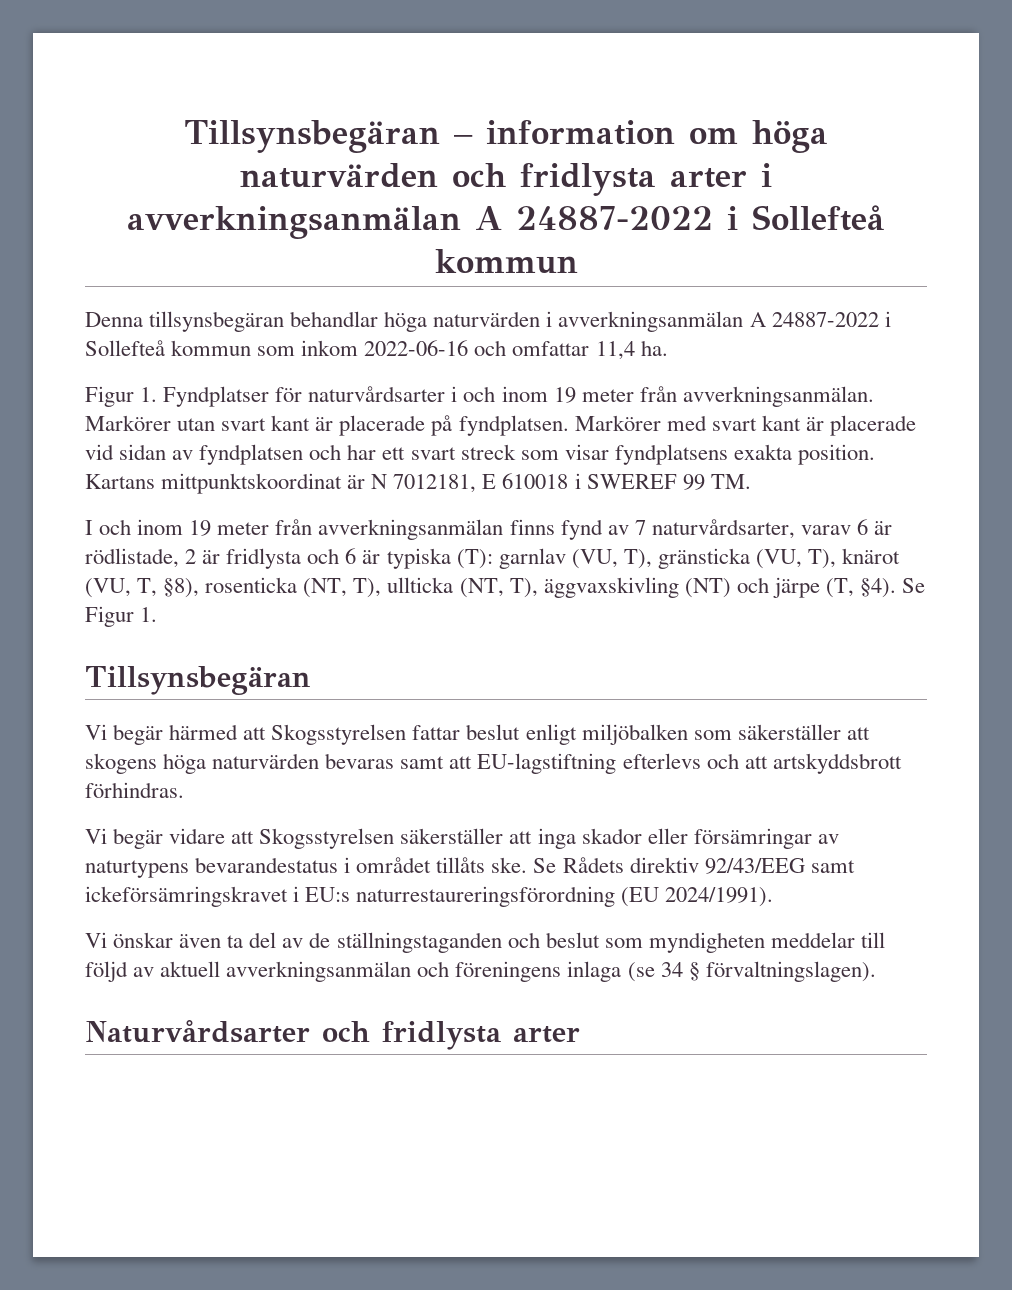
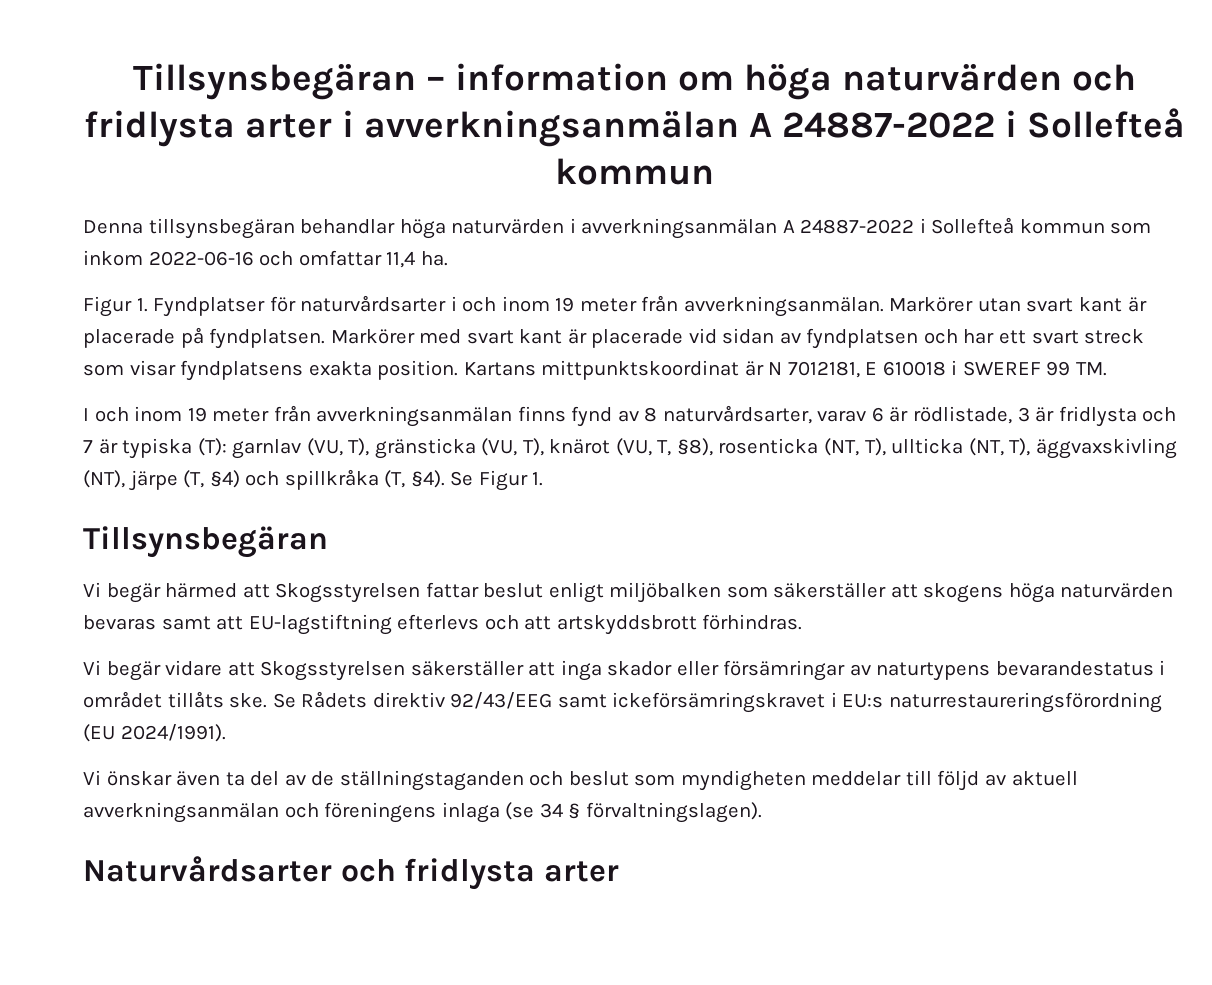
- I och inom 19 meter från avverkningsanmälan finns fynd av 7 naturvårdsarter, varav 6 är rödlistade, 2 är fridlysta och 6 är typiska (T): garnlav (VU, T), gränsticka (VU, T), knärot (VU, T, §8), rosenticka (NT, T), ullticka (NT, T), äggvaxskivling (NT) och järpe (T, §4).
+ I och inom 19 meter från avverkningsanmälan finns fynd av 8 naturvårdsarter, varav 6 är rödlistade, 3 är fridlysta och 7 är typiska (T): garnlav (VU, T), gränsticka (VU, T), knärot (VU, T, §8), rosenticka (NT, T), ullticka (NT, T), äggvaxskivling (NT), järpe (T, §4) och spillkråka (T, §4).

